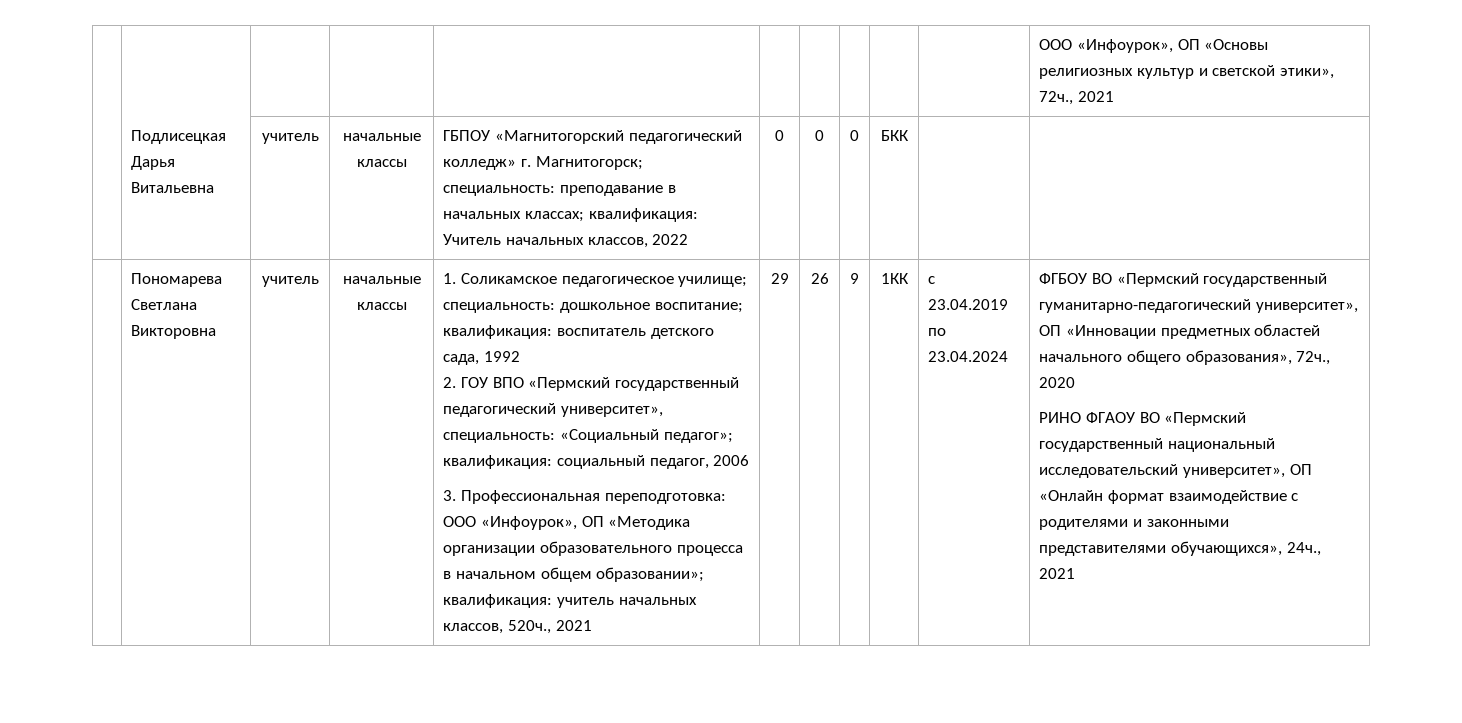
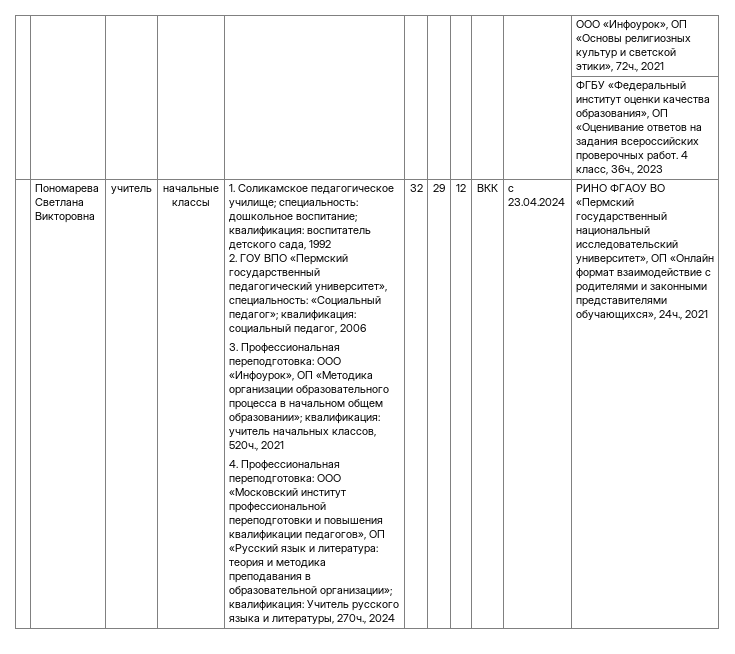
- | Подлисецкая Дарья Витальевна | учитель | начальные классы | ГБПОУ «Магнитогорский педагогический колледж» г. Магнитогорск; специальность: преподавание в начальных классах; квалификация: Учитель начальных классов, 2022 | 0 | 0 | 0 | БКК | |
+ | | | | | | | | | | ФГБУ «Федеральный институт оценки качества образования», ОП «Оценивание ответов на задания всероссийских проверочных работ. 4 класс, 36ч., 2023
- 29 | 26 | 9 | 1КК | с 23.04.2019 по 23.04.2024
+ 4. Профессиональная переподготовка: ООО «Московский институт профессиональной переподготовки и повышения квалификации педагогов», ОП «Русский язык и литература: теория и методика преподавания в образовательной организации»; квалификация: Учитель русского языка и литературы, 270ч., 2024 | 32 | 29 | 12 | ВКК | с 23.04.2024
- ФГБОУ ВО «Пермский государственный гуманитарно-педагогический университет», ОП «Инновации предметных областей начального общего образования», 72ч., 2020

